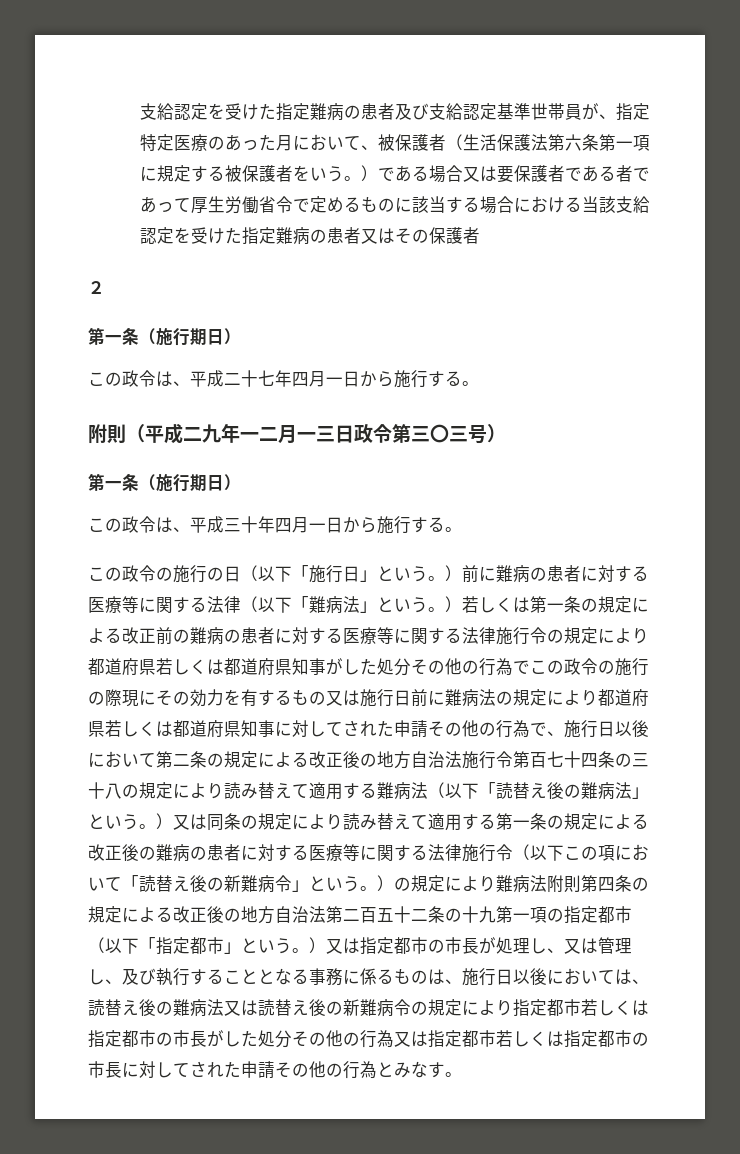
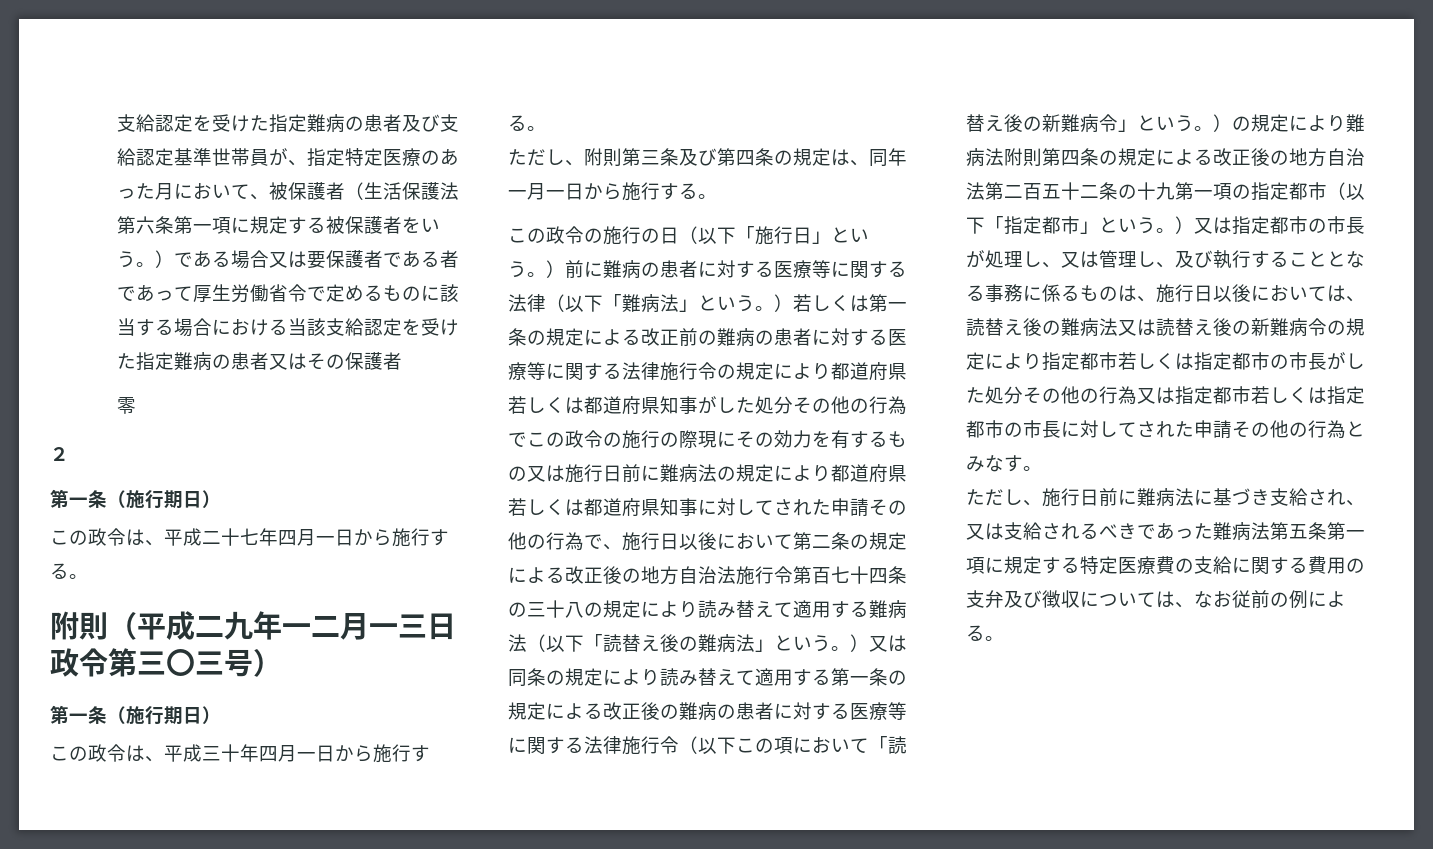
+ 零
+ ただし、附則第三条及び第四条の規定は、同年一月一日から施行する。
+ ただし、施行日前に難病法に基づき支給され、又は支給されるべきであった難病法第五条第一項に規定する特定医療費の支給に関する費用の支弁及び徴収については、なお従前の例による。

